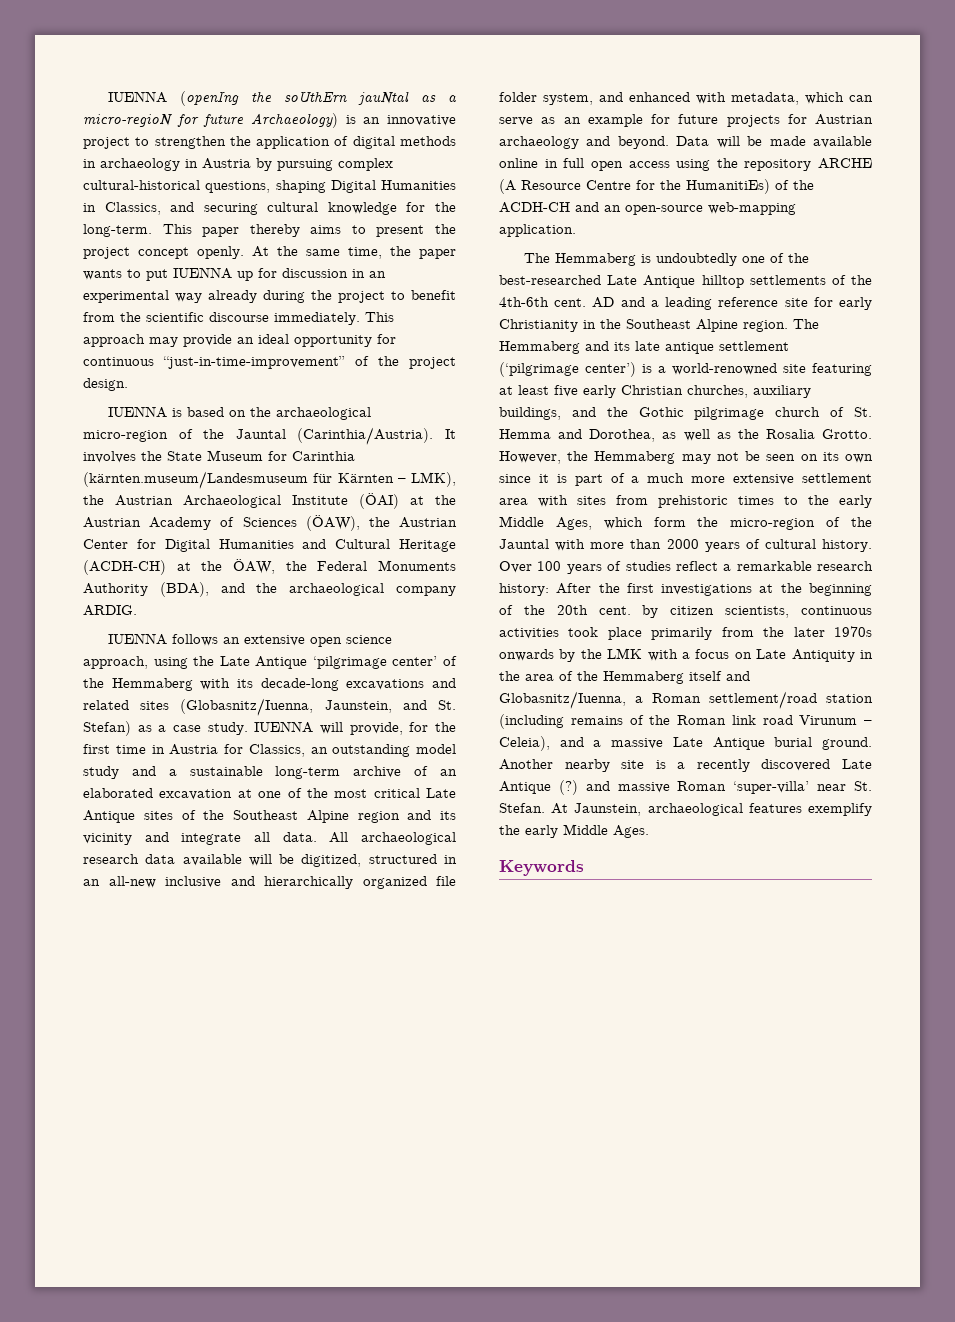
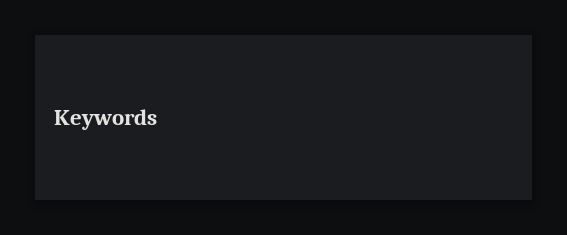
- IUENNA (openIng the soUthErn jauNtal as a micro-regioN for future Archaeology) is an innovative project to strengthen the application of digital methods in archaeology in Austria by pursuing complex cultural-historical questions, shaping Digital Humanities in Classics, and securing cultural knowledge for the long-term. This paper thereby aims to present the project concept openly. At the same time, the paper wants to put IUENNA up for discussion in an experimental way already during the project to benefit from the scientific discourse immediately. This approach may provide an ideal opportunity for continuous “just-in-time-improvement” of the project design.
- IUENNA is based on the archaeological micro-region of the Jauntal (Carinthia/Austria). It involves the State Museum for Carinthia (kärnten.museum/Landesmuseum für Kärnten – LMK), the Austrian Archaeological Institute (ÖAI) at the Austrian Academy of Sciences (ÖAW), the Austrian Center for Digital Humanities and Cultural Heritage (ACDH-CH) at the ÖAW, the Federal Monuments Authority (BDA), and the archaeological company ARDIG.
- IUENNA follows an extensive open science approach, using the Late Antique ‘pilgrimage center’ of the Hemmaberg with its decade-long excavations and related sites (Globasnitz/Iuenna, Jaunstein, and St. Stefan) as a case study. IUENNA will provide, for the first time in Austria for Classics, an outstanding model study and a sustainable long-term archive of an elaborated excavation at one of the most critical Late Antique sites of the Southeast Alpine region and its vicinity and integrate all data. All archaeological research data available will be digitized, structured in an all-new inclusive and hierarchically organized file folder system, and enhanced with metadata, which can serve as an example for future projects for Austrian archaeology and beyond. Data will be made available online in full open access using the repository ARCHE (A Resource Centre for the HumanitiEs) of the ACDH-CH and an open-source web-mapping application.
- The Hemmaberg is undoubtedly one of the best-researched Late Antique hilltop settlements of the 4th-6th cent. AD and a leading reference site for early Christianity in the Southeast Alpine region. The Hemmaberg and its late antique settlement (‘pilgrimage center’) is a world-renowned site featuring at least five early Christian churches, auxiliary buildings, and the Gothic pilgrimage church of St. Hemma and Dorothea, as well as the Rosalia Grotto. However, the Hemmaberg may not be seen on its own since it is part of a much more extensive settlement area with sites from prehistoric times to the early Middle Ages, which form the micro-region of the Jauntal with more than 2000 years of cultural history. Over 100 years of studies reflect a remarkable research history: After the first investigations at the beginning of the 20th cent. by citizen scientists, continuous activities took place primarily from the later 1970s onwards by the LMK with a focus on Late Antiquity in the area of the Hemmaberg itself and Globasnitz/Iuenna, a Roman settlement/road station (including remains of the Roman link road Virunum – Celeia), and a massive Late Antique burial ground. Another nearby site is a recently discovered Late Antique (?) and massive Roman ‘super-villa’ near St. Stefan. At Jaunstein, archaeological features exemplify the early Middle Ages.

